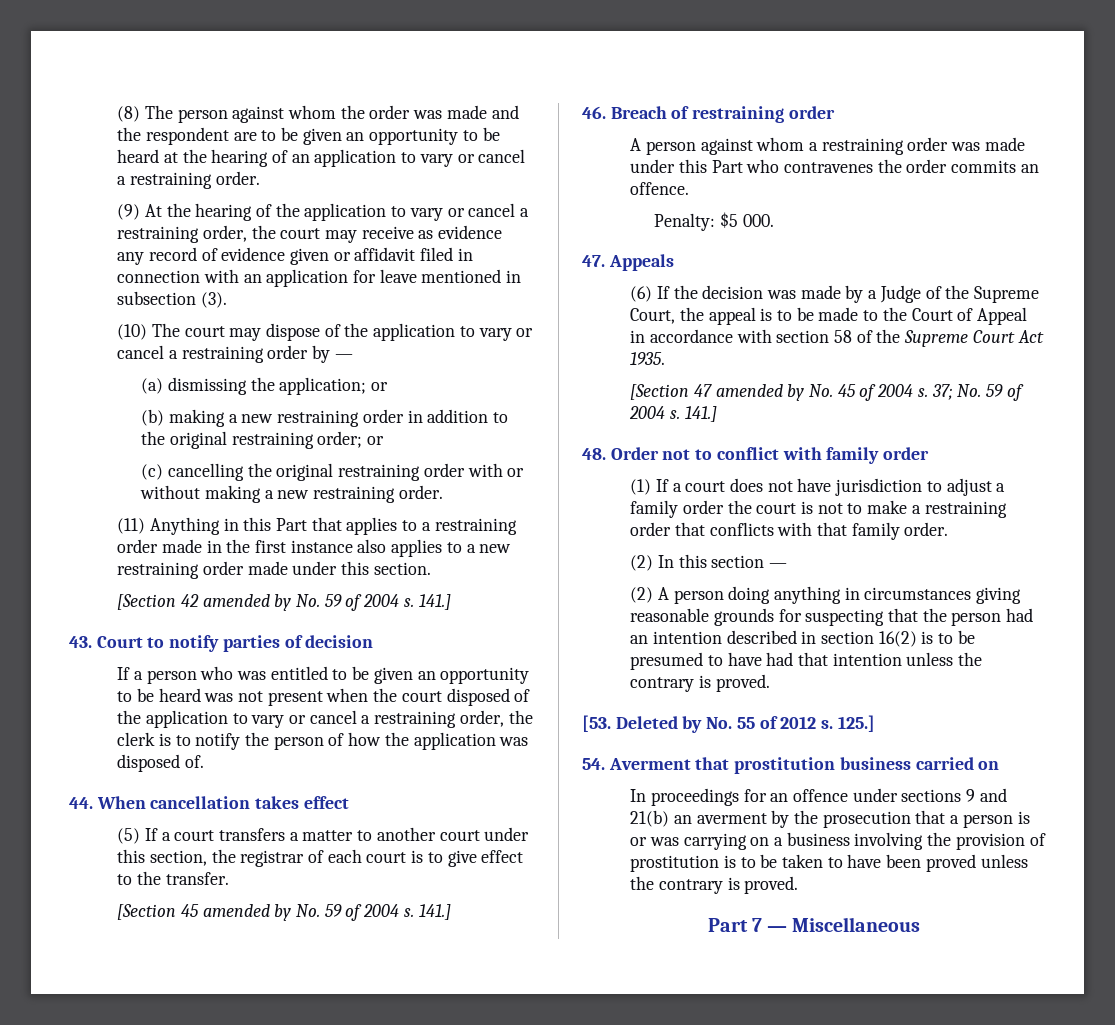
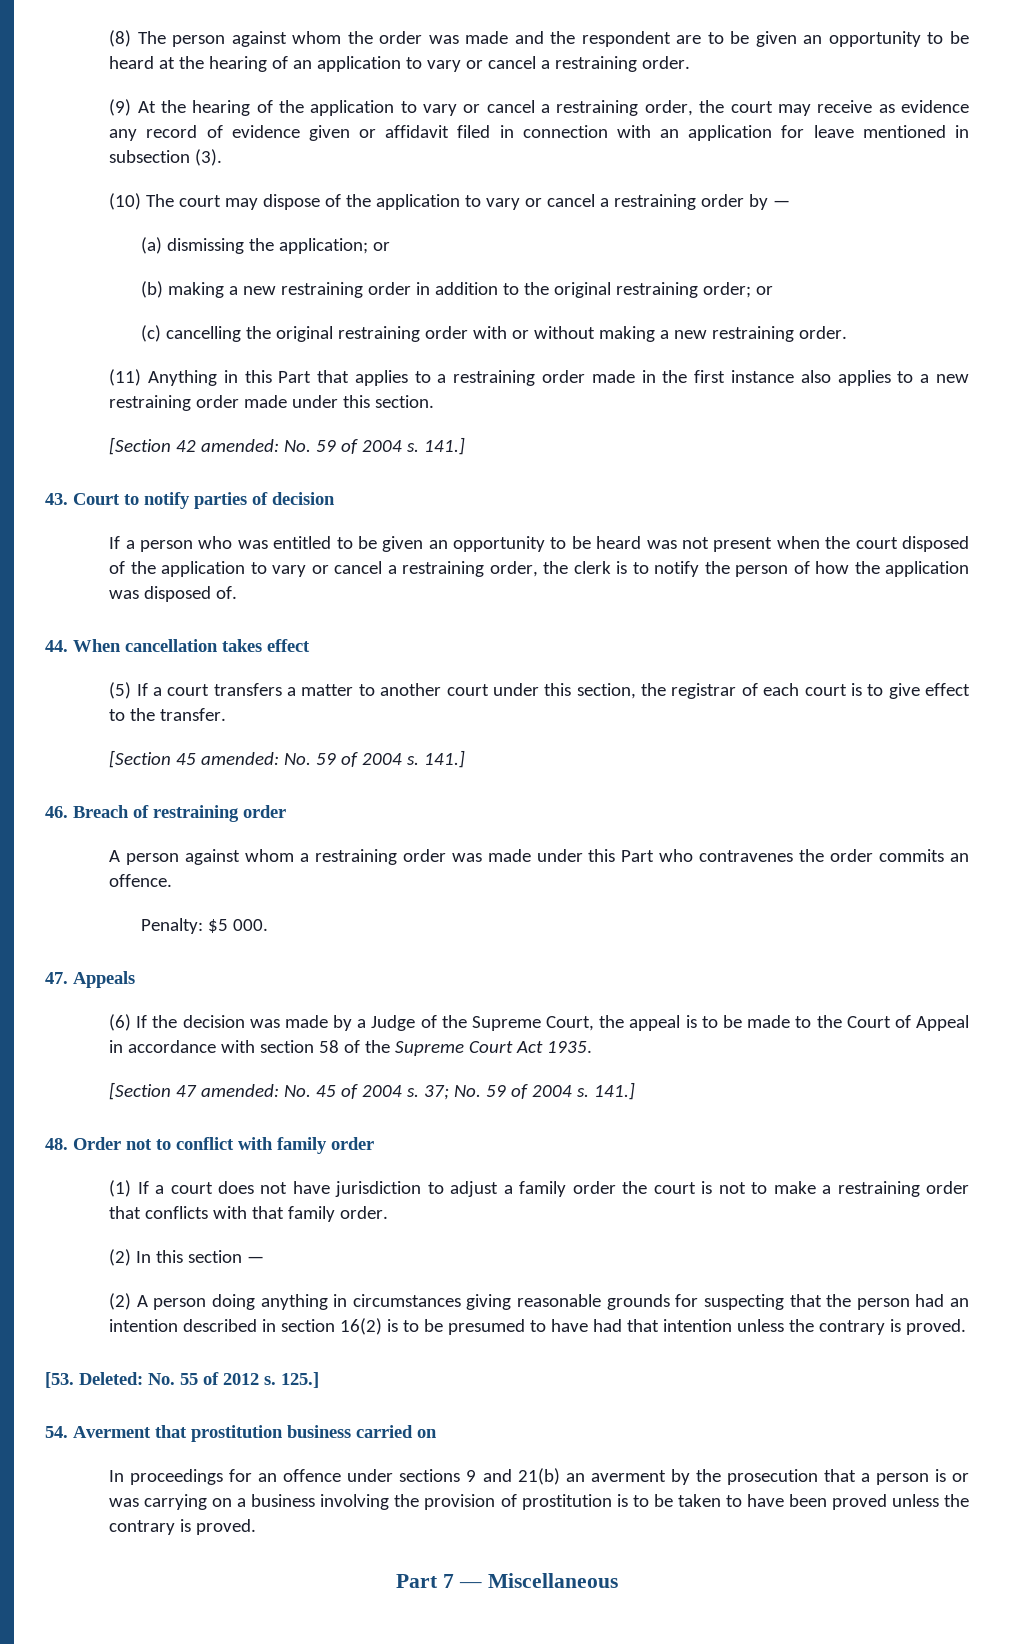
- [Section 42 amended by No. 59 of 2004 s.
+ [Section 42 amended: No. 59 of 2004 s.
- [Section 45 amended by No. 59 of 2004 s.
+ [Section 45 amended: No. 59 of 2004 s.
- [Section 47 amended by No. 45 of 2004 s.
+ [Section 47 amended: No. 45 of 2004 s.
- [53. Deleted by No. 55 of 2012 s.
+ [53. Deleted: No. 55 of 2012 s.

